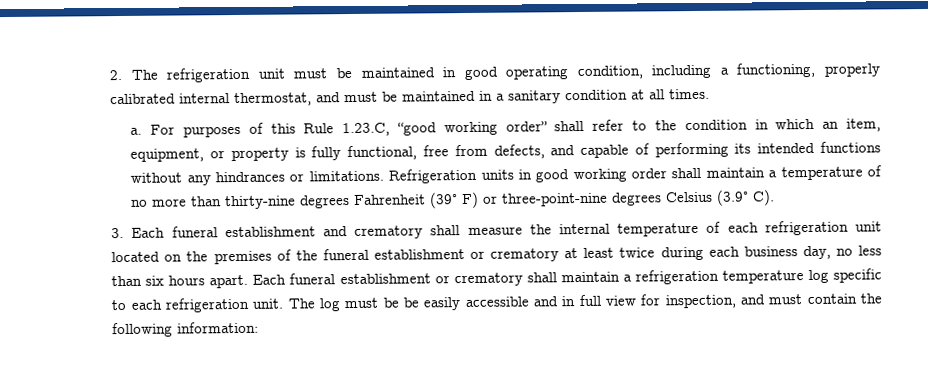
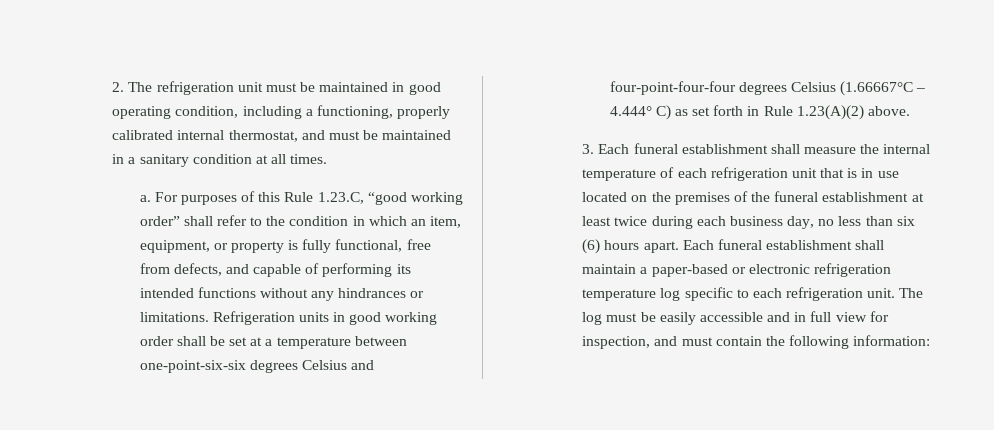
- Refrigeration units in good working order shall maintain a temperature of no more than thirty-nine degrees Fahrenheit (39° F) or three-point-nine degrees Celsius (3.9° C).
+ Refrigeration units in good working order shall be set at a temperature between one-point-six-six degrees Celsius and four-point-four-four degrees Celsius (1.66667°C – 4.444° C) as set forth in Rule 1.23(A)(2) above.
- 3. Each funeral establishment and crematory shall measure the internal temperature of each refrigeration unit located on the premises of the funeral establishment or crematory at least twice during each business day, no less than six hours apart.
+ 3. Each funeral establishment shall measure the internal temperature of each refrigeration unit that is in use located on the premises of the funeral establishment at least twice during each business day, no less than six (6) hours apart.
- Each funeral establishment or crematory shall maintain a refrigeration temperature log specific to each refrigeration unit.
+ Each funeral establishment shall maintain a paper-based or electronic refrigeration temperature log specific to each refrigeration unit.
- The log must be be easily accessible and in full view for inspection, and must contain the following information:
+ The log must be easily accessible and in full view for inspection, and must contain the following information:

